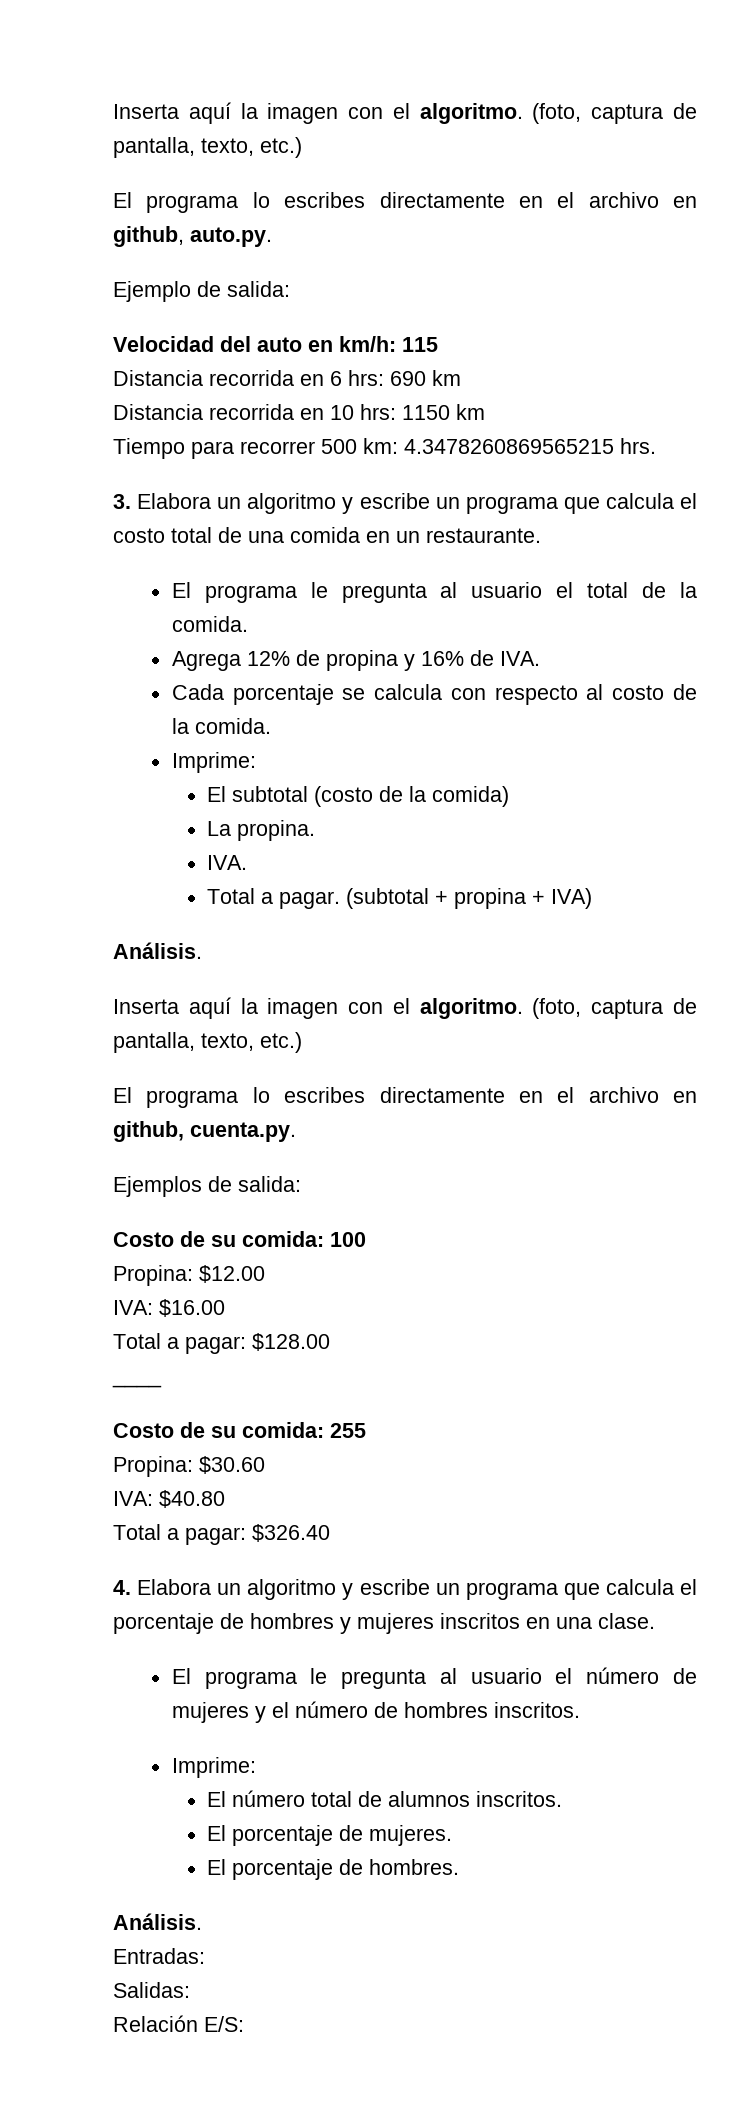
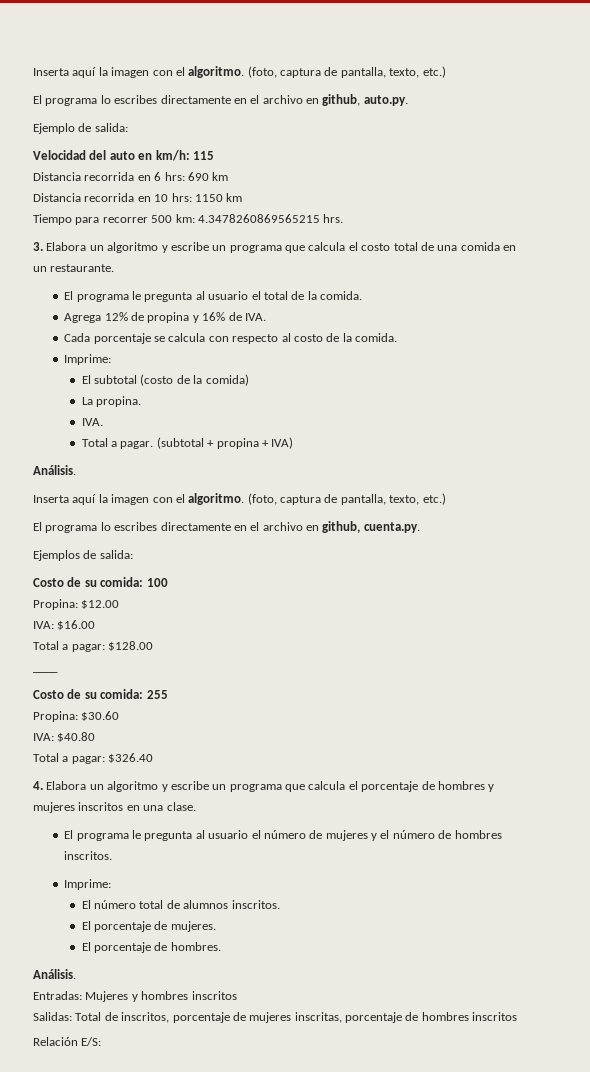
- Entradas:
- Salidas:
+ Entradas: Mujeres y hombres inscritos
+ Salidas: Total de inscritos, porcentaje de mujeres inscritas, porcentaje de hombres inscritos

